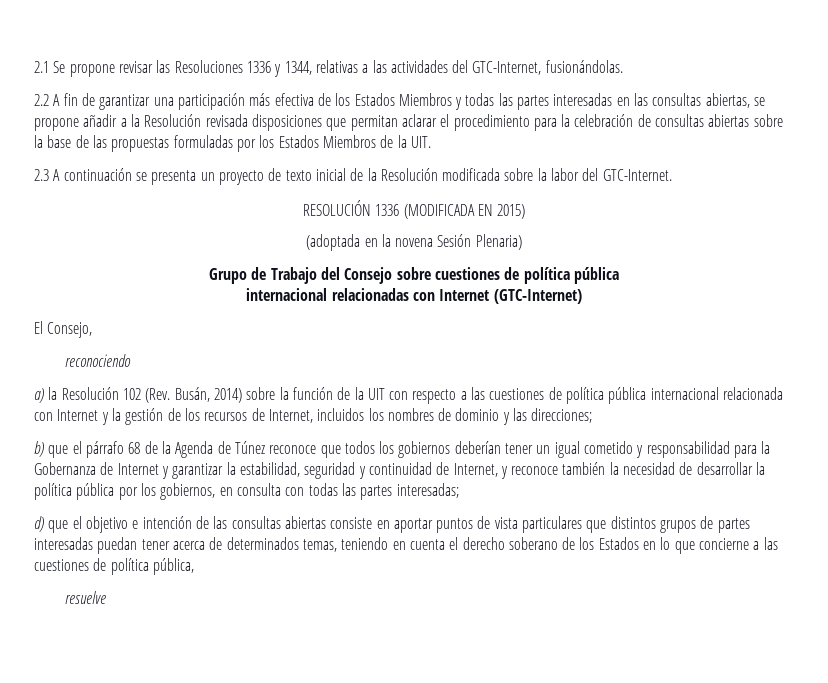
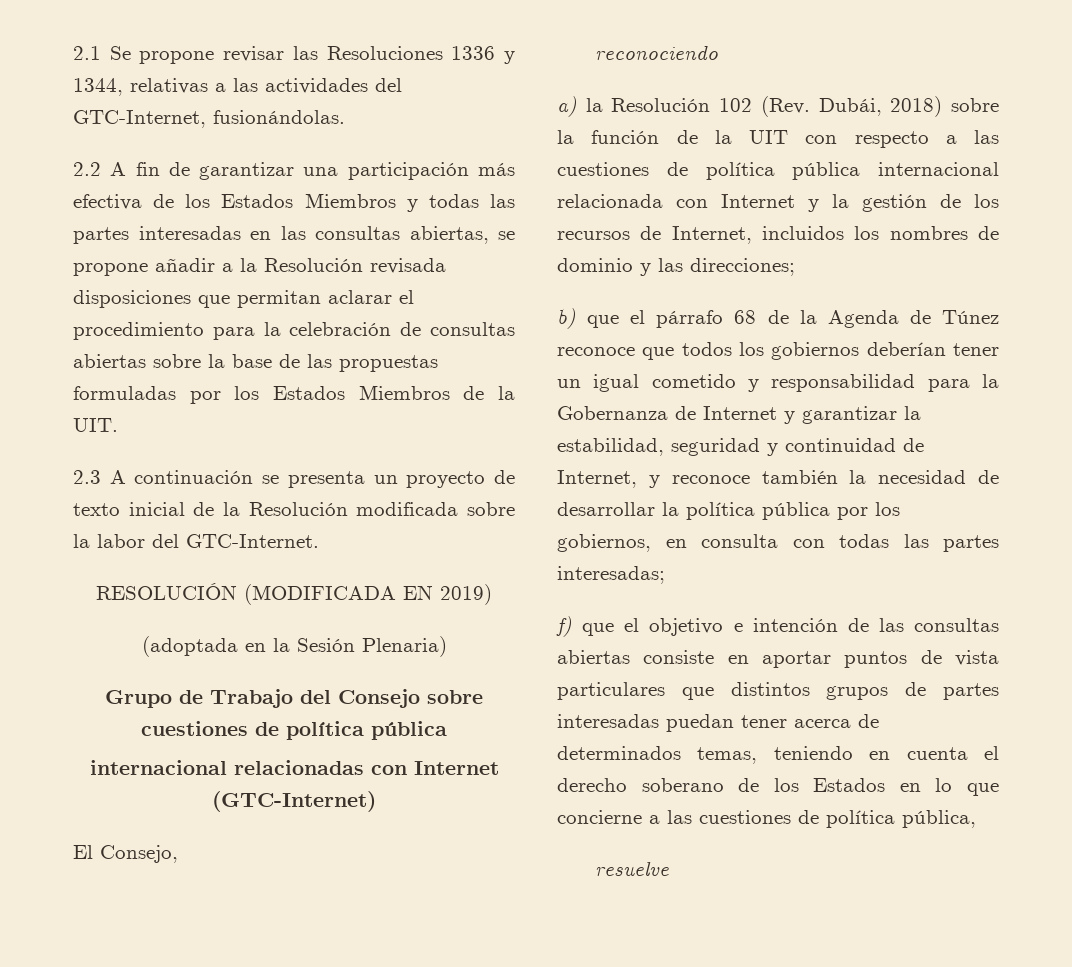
- RESOLUCIÓN 1336 (MODIFICADA EN 2015)
+ RESOLUCIÓN (MODIFICADA EN 2019)
- (adoptada en la novena Sesión Plenaria)
+ (adoptada en la Sesión Plenaria)
- a) la Resolución 102 (Rev. Busán, 2014) sobre la función de la UIT con respecto a las cuestiones de política pública internacional relacionada con Internet y la gestión de los recursos de Internet, incluidos los nombres de dominio y las direcciones;
+ a) la Resolución 102 (Rev. Dubái, 2018) sobre la función de la UIT con respecto a las cuestiones de política pública internacional relacionada con Internet y la gestión de los recursos de Internet, incluidos los nombres de dominio y las direcciones;
- d) que el objetivo e intención de las consultas abiertas consiste en aportar puntos de vista particulares que distintos grupos de partes interesadas puedan tener acerca de determinados temas, teniendo en cuenta el derecho soberano de los Estados en lo que concierne a las cuestiones de política pública,
+ f) que el objetivo e intención de las consultas abiertas consiste en aportar puntos de vista particulares que distintos grupos de partes interesadas puedan tener acerca de determinados temas, teniendo en cuenta el derecho soberano de los Estados en lo que concierne a las cuestiones de política pública,

